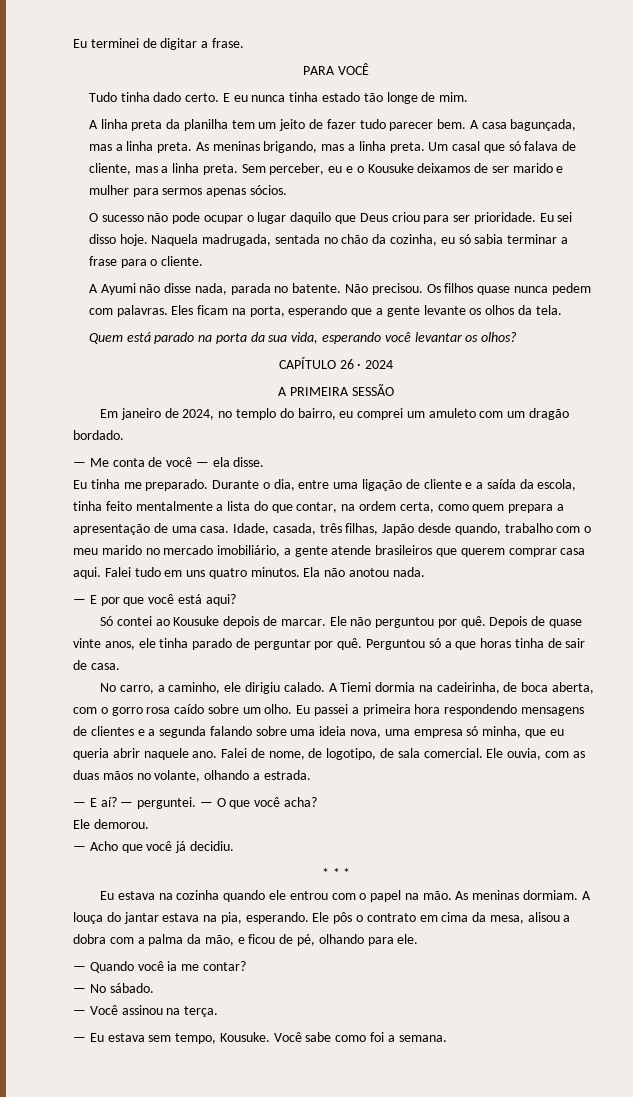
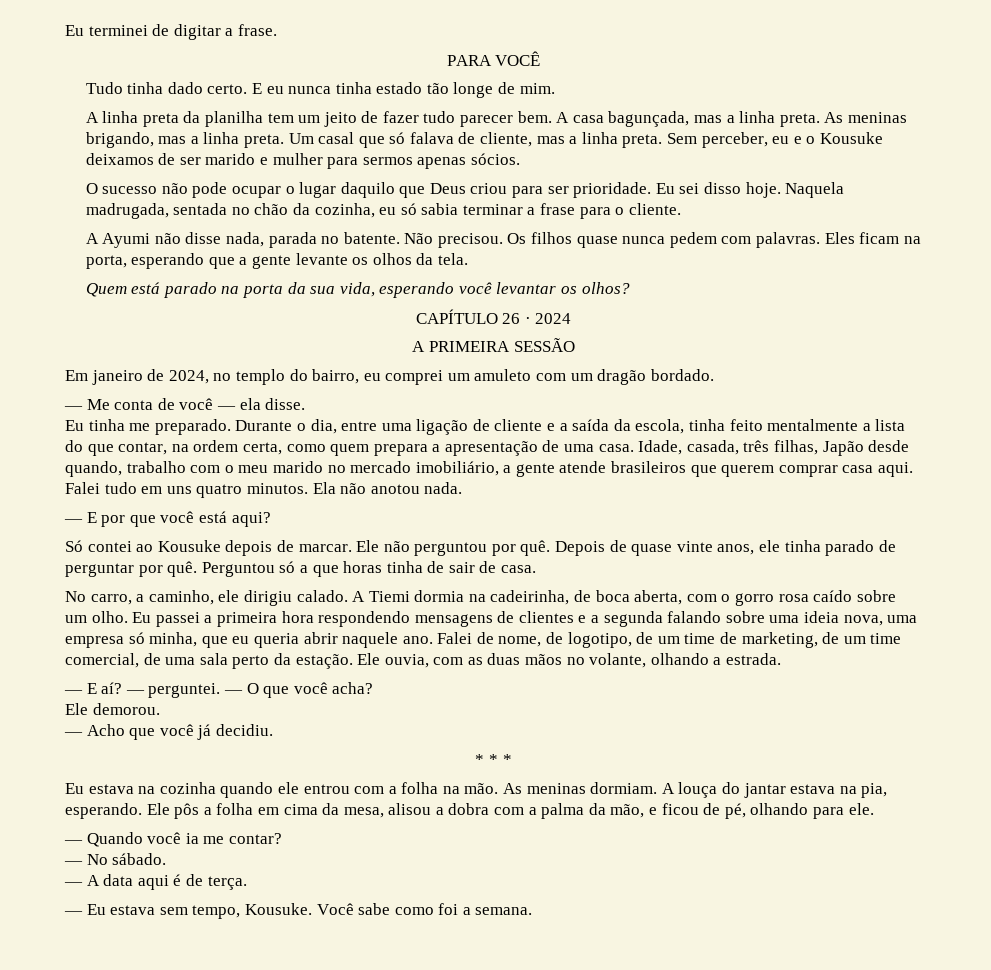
- Falei de nome, de logotipo, de sala comercial.
+ Falei de nome, de logotipo, de um time de marketing, de um time comercial, de uma sala perto da estação.
- Eu estava na cozinha quando ele entrou com o papel na mão.
+ Eu estava na cozinha quando ele entrou com a folha na mão.
- Ele pôs o contrato em cima da mesa, alisou a dobra com a palma da mão, e ficou de pé, olhando para ele.
+ Ele pôs a folha em cima da mesa, alisou a dobra com a palma da mão, e ficou de pé, olhando para ele.
- — Você assinou na terça.
+ — A data aqui é de terça.

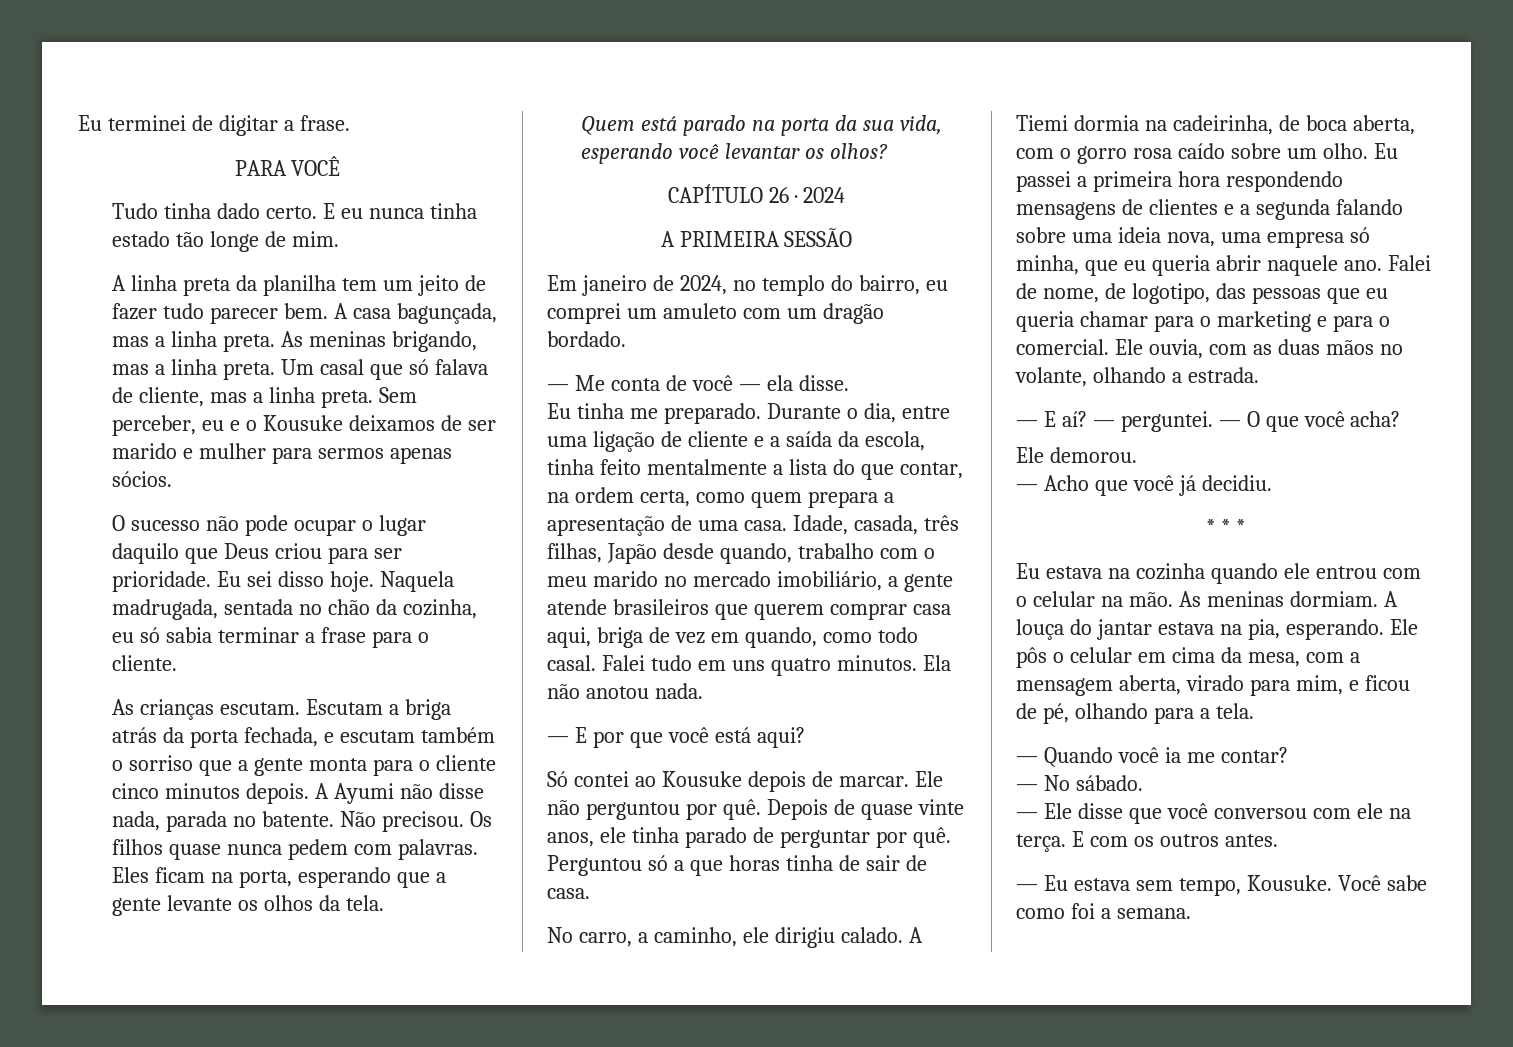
+ As crianças escutam. Escutam a briga atrás da porta fechada, e escutam também o sorriso que a gente monta para o cliente cinco minutos depois.
- Idade, casada, três filhas, Japão desde quando, trabalho com o meu marido no mercado imobiliário, a gente atende brasileiros que querem comprar casa aqui.
+ Idade, casada, três filhas, Japão desde quando, trabalho com o meu marido no mercado imobiliário, a gente atende brasileiros que querem comprar casa aqui, briga de vez em quando, como todo casal.
- Falei de nome, de logotipo, de um time de marketing, de um time comercial, de uma sala perto da estação.
+ Falei de nome, de logotipo, das pessoas que eu queria chamar para o marketing e para o comercial.
- Eu estava na cozinha quando ele entrou com a folha na mão.
+ Eu estava na cozinha quando ele entrou com o celular na mão.
- Ele pôs a folha em cima da mesa, alisou a dobra com a palma da mão, e ficou de pé, olhando para ele.
+ Ele pôs o celular em cima da mesa, com a mensagem aberta, virado para mim, e ficou de pé, olhando para a tela.
- — A data aqui é de terça.
+ — Ele disse que você conversou com ele na terça. E com os outros antes.

